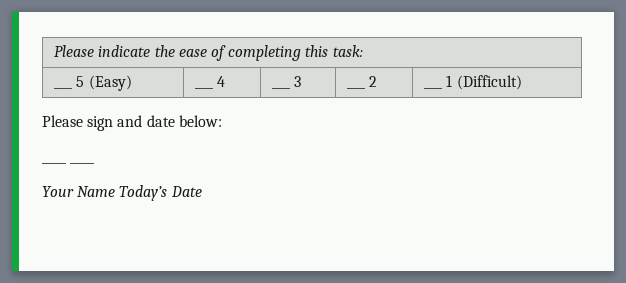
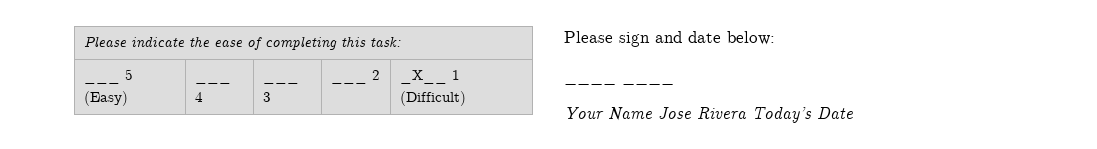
- ___ 5 (Easy) | ___ 4 | ___ 3 | ___ 2 | ___ 1 (Difficult)
+ ___ 5 (Easy) | ___ 4 | ___ 3 | ___ 2 | _X__ 1 (Difficult)
- Your Name Today’s Date
+ Your Name Jose Rivera Today’s Date

